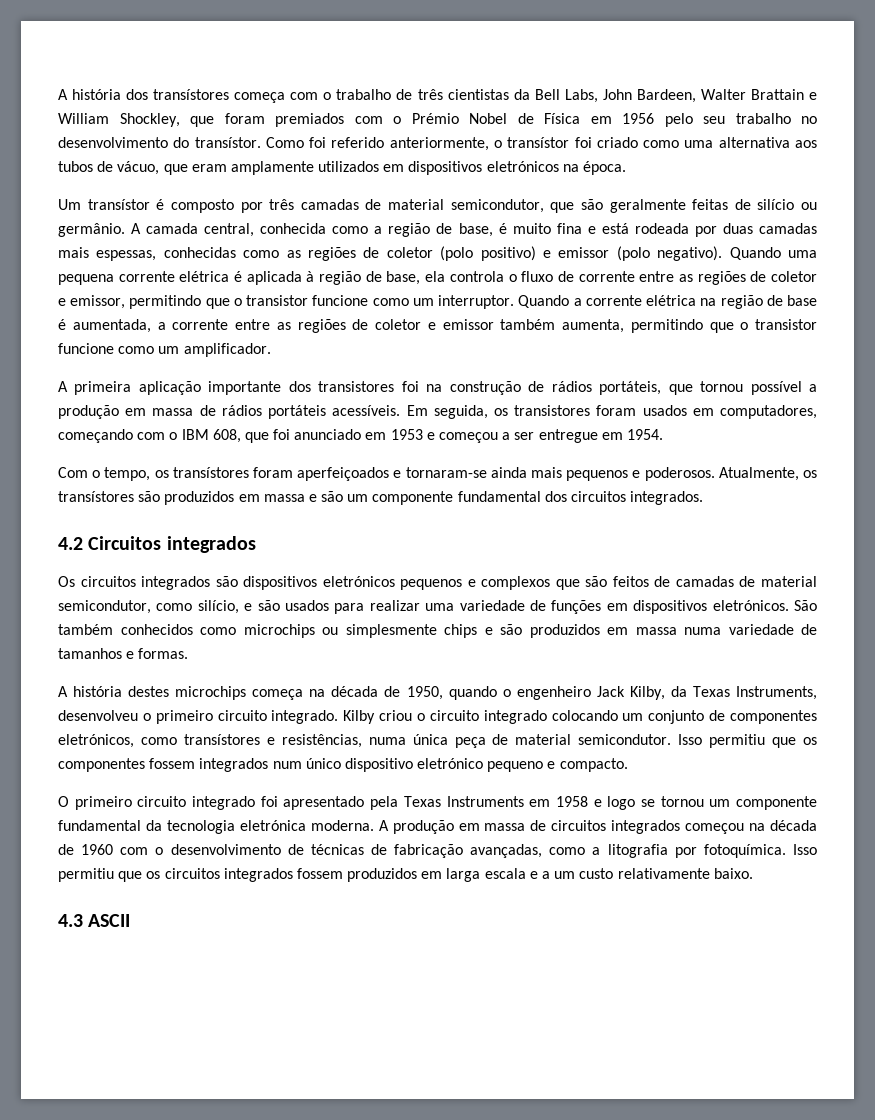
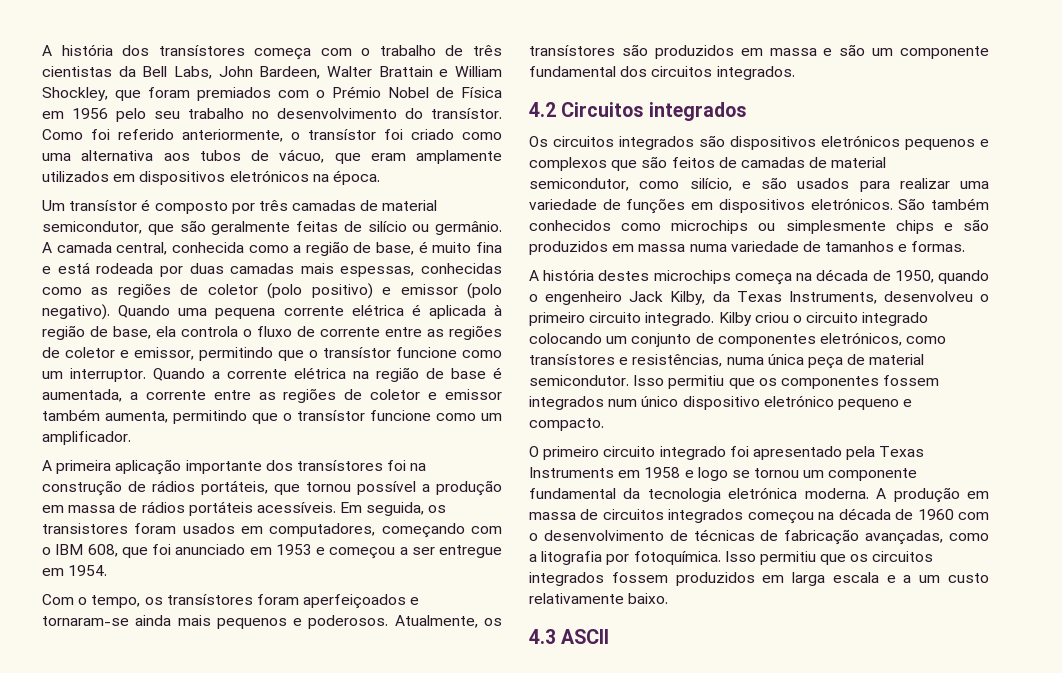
- Quando uma pequena corrente elétrica é aplicada à região de base, ela controla o fluxo de corrente entre as regiões de coletor e emissor, permitindo que o transistor funcione como um interruptor.
+ Quando uma pequena corrente elétrica é aplicada à região de base, ela controla o fluxo de corrente entre as regiões de coletor e emissor, permitindo que o transístor funcione como um interruptor.
- Quando a corrente elétrica na região de base é aumentada, a corrente entre as regiões de coletor e emissor também aumenta, permitindo que o transistor funcione como um amplificador.
+ Quando a corrente elétrica na região de base é aumentada, a corrente entre as regiões de coletor e emissor também aumenta, permitindo que o transístor funcione como um amplificador.
- A primeira aplicação importante dos transistores foi na construção de rádios portáteis, que tornou possível a produção em massa de rádios portáteis acessíveis.
+ A primeira aplicação importante dos transístores foi na construção de rádios portáteis, que tornou possível a produção em massa de rádios portáteis acessíveis.

